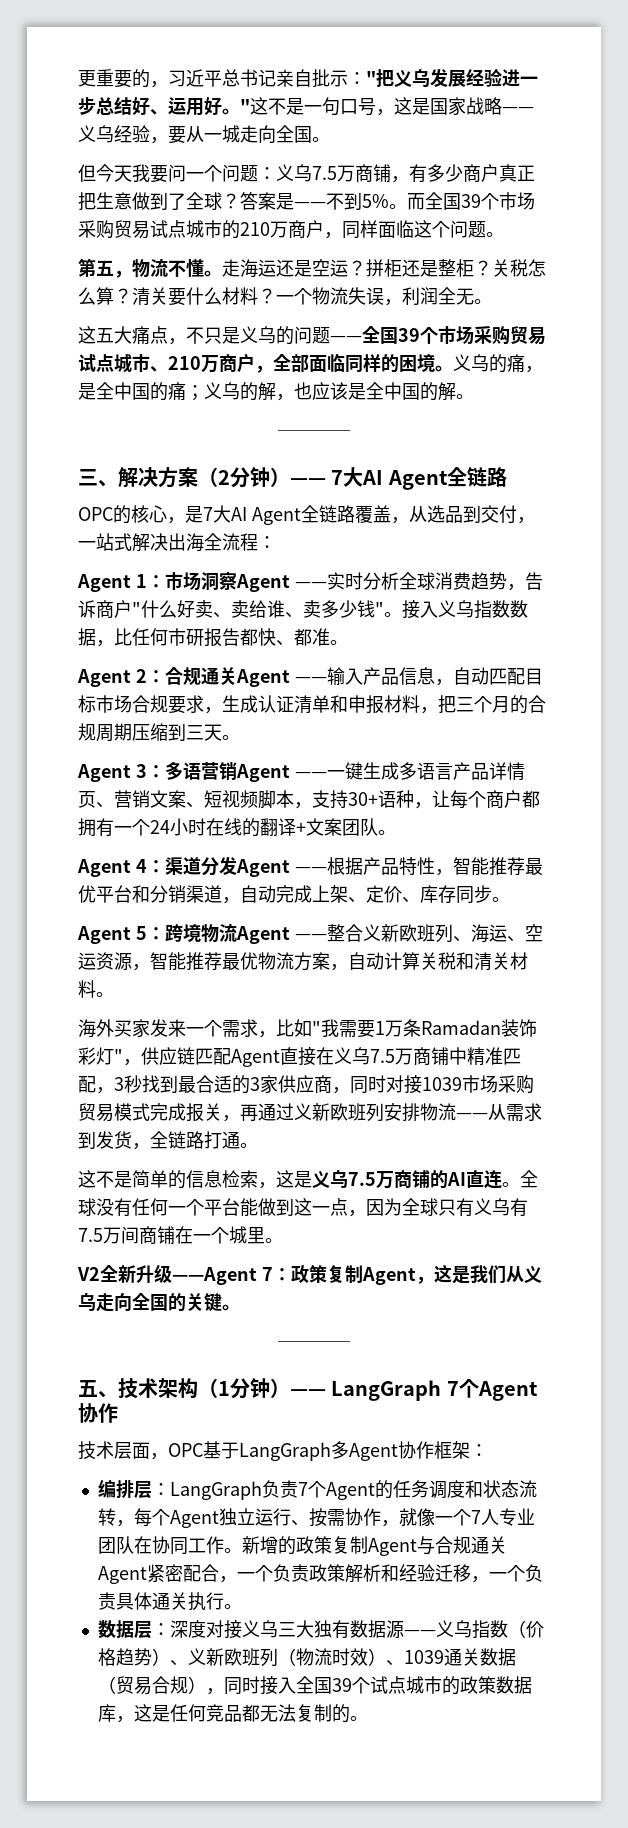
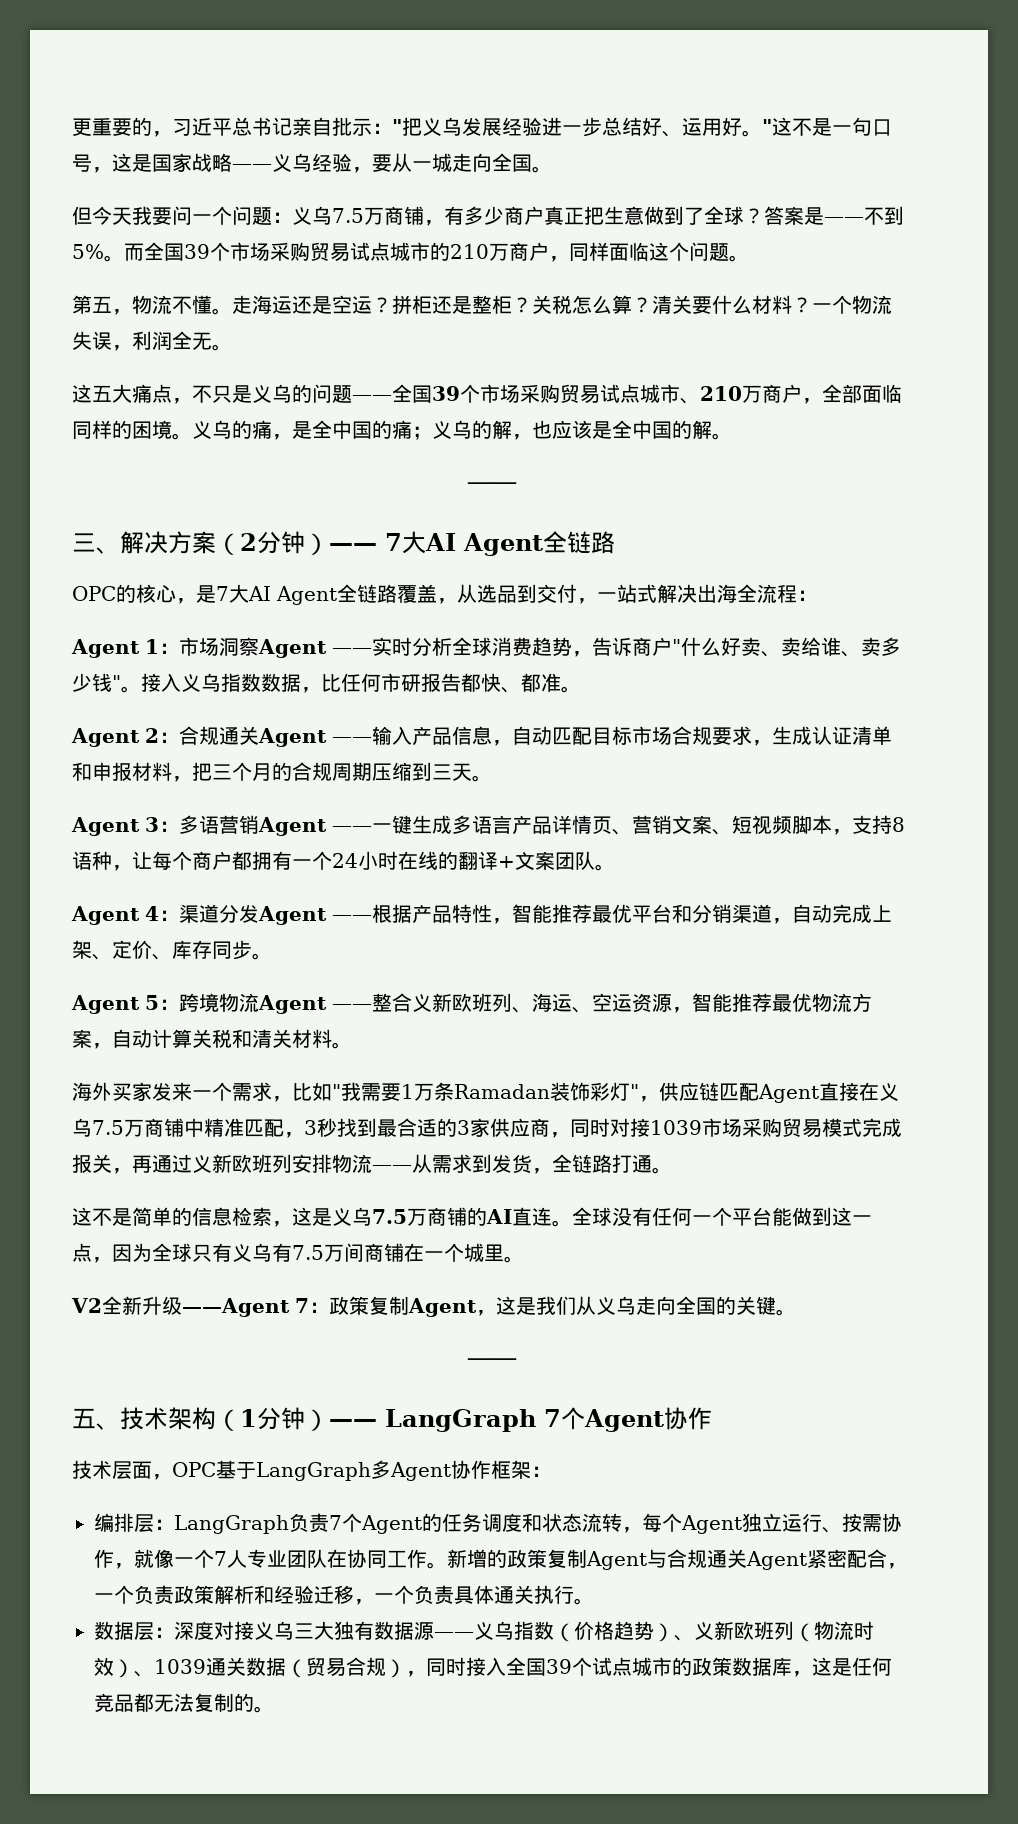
- Agent 3：多语营销Agent ——一键生成多语言产品详情页、营销文案、短视频脚本，支持30+语种，让每个商户都拥有一个24小时在线的翻译+文案团队。
+ Agent 3：多语营销Agent ——一键生成多语言产品详情页、营销文案、短视频脚本，支持8语种，让每个商户都拥有一个24小时在线的翻译+文案团队。

